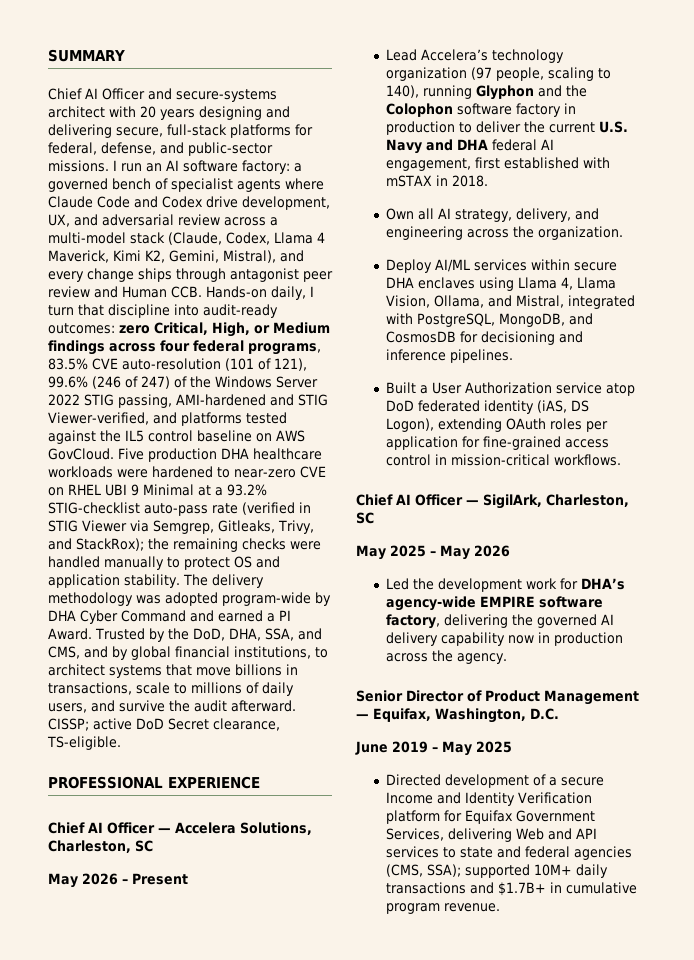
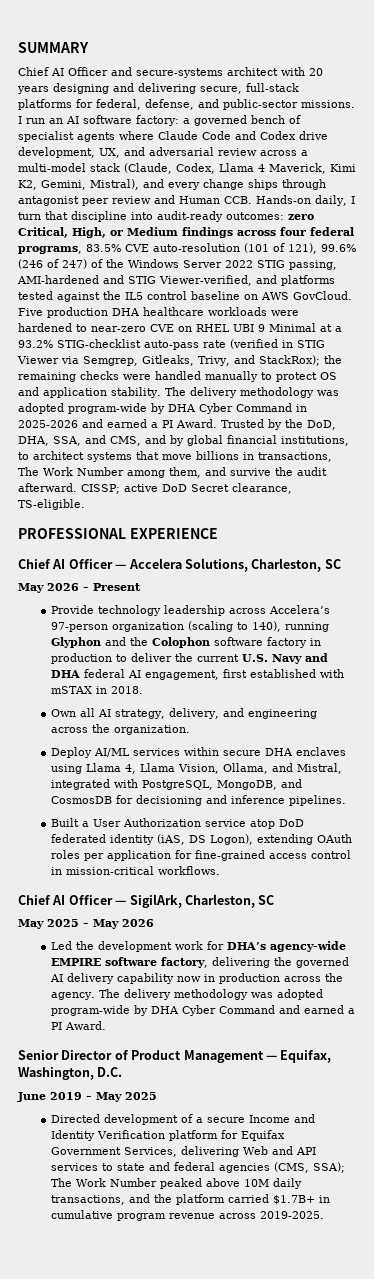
- The delivery methodology was adopted program-wide by DHA Cyber Command and earned a PI Award.
+ The delivery methodology was adopted program-wide by DHA Cyber Command in 2025-2026 and earned a PI Award.
- Trusted by the DoD, DHA, SSA, and CMS, and by global financial institutions, to architect systems that move billions in transactions, scale to millions of daily users, and survive the audit afterward.
+ Trusted by the DoD, DHA, SSA, and CMS, and by global financial institutions, to architect systems that move billions in transactions, The Work Number among them, and survive the audit afterward.
- Lead Accelera’s technology organization (97 people, scaling to 140), running Glyphon and the Colophon software factory in production to deliver the current U.S. Navy and DHA federal AI engagement, first established with mSTAX in 2018.
+ Provide technology leadership across Accelera’s 97-person organization (scaling to 140), running Glyphon and the Colophon software factory in production to deliver the current U.S. Navy and DHA federal AI engagement, first established with mSTAX in 2018.
+ The delivery methodology was adopted program-wide by DHA Cyber Command and earned a PI Award.
- Directed development of a secure Income and Identity Verification platform for Equifax Government Services, delivering Web and API services to state and federal agencies (CMS, SSA); supported 10M+ daily transactions and $1.7B+ in cumulative program revenue.
+ Directed development of a secure Income and Identity Verification platform for Equifax Government Services, delivering Web and API services to state and federal agencies (CMS, SSA); The Work Number peaked above 10M daily transactions, and the platform carried $1.7B+ in cumulative program revenue across 2019-2025.

